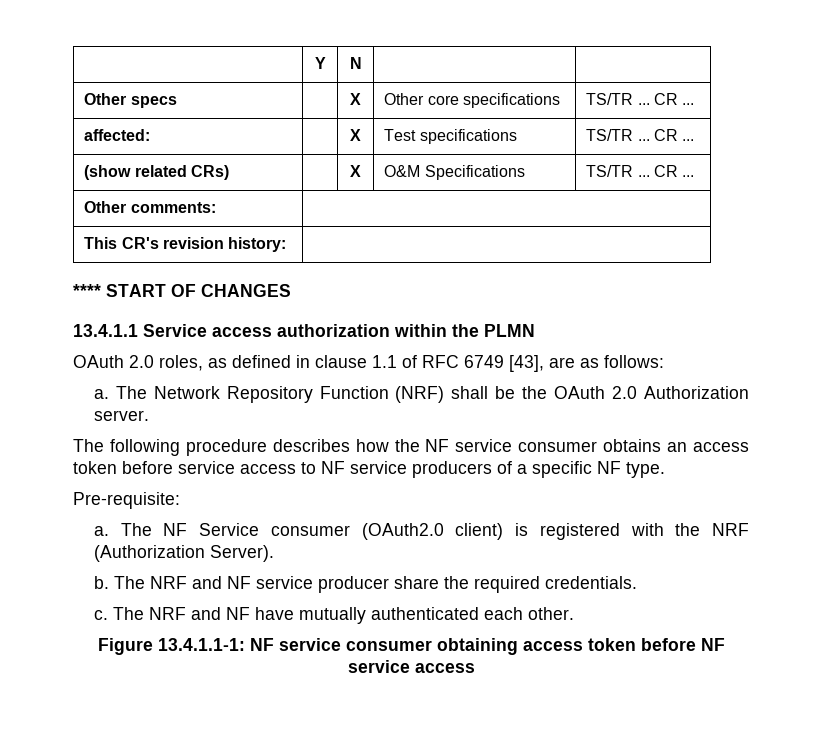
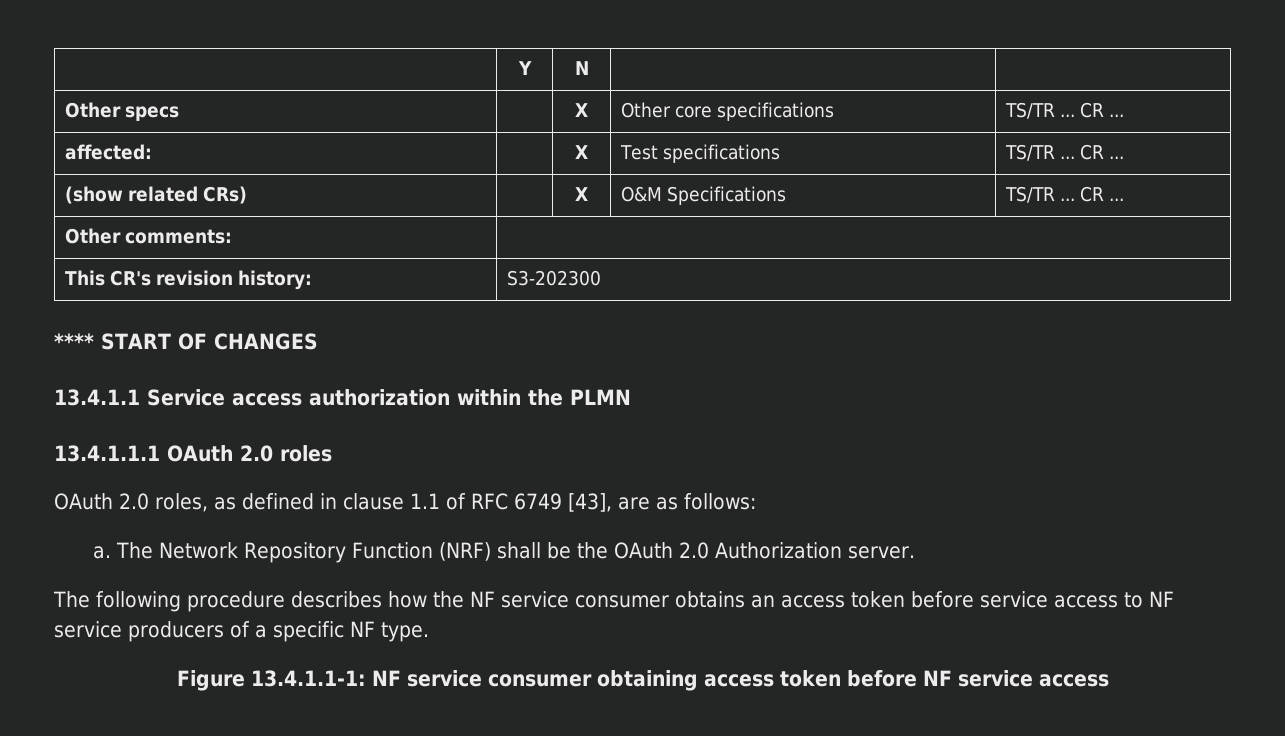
- This CR's revision history: |
+ This CR's revision history: | S3-202300
+ 13.4.1.1.1 OAuth 2.0 roles
- Pre-requisite:
- a. The NF Service consumer (OAuth2.0 client) is registered with the NRF (Authorization Server).
- b. The NRF and NF service producer share the required credentials.
- c. The NRF and NF have mutually authenticated each other.

